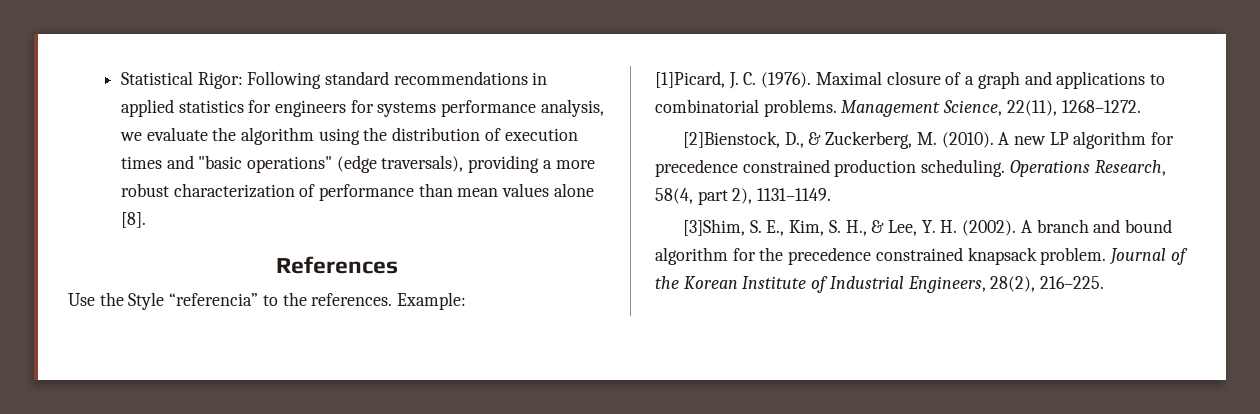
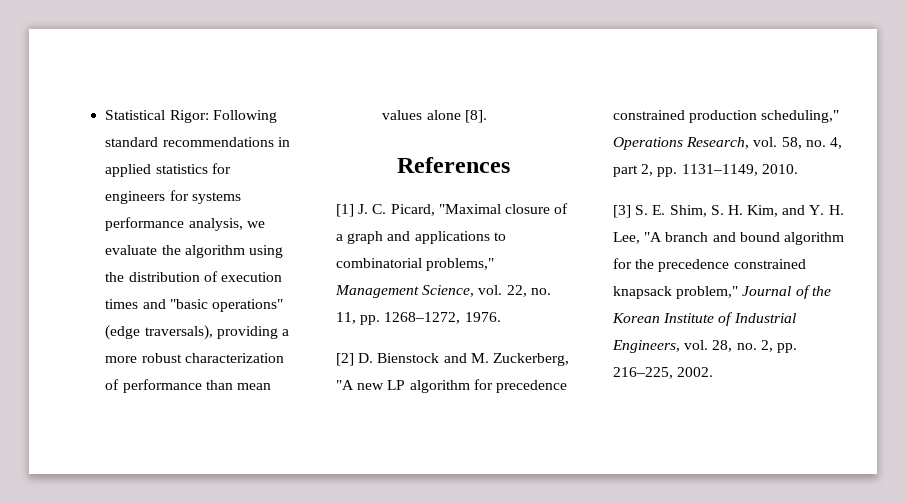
- Use the Style “referencia” to the references. Example:
- [1]Picard, J. C. (1976). Maximal closure of a graph and applications to combinatorial problems. Management Science, 22(11), 1268–1272.
- [2]Bienstock, D., & Zuckerberg, M. (2010). A new LP algorithm for precedence constrained production scheduling. Operations Research, 58(4, part 2), 1131–1149.
- [3]Shim, S. E., Kim, S. H., & Lee, Y. H. (2002). A branch and bound algorithm for the precedence constrained knapsack problem. Journal of the Korean Institute of Industrial Engineers, 28(2), 216–225.
+ [1] J. C. Picard, "Maximal closure of a graph and applications to combinatorial problems," Management Science, vol. 22, no. 11, pp. 1268–1272, 1976.
+ [2] D. Bienstock and M. Zuckerberg, "A new LP algorithm for precedence constrained production scheduling," Operations Research, vol. 58, no. 4, part 2, pp. 1131–1149, 2010.
+ [3] S. E. Shim, S. H. Kim, and Y. H. Lee, "A branch and bound algorithm for the precedence constrained knapsack problem," Journal of the Korean Institute of Industrial Engineers, vol. 28, no. 2, pp. 216–225, 2002.

